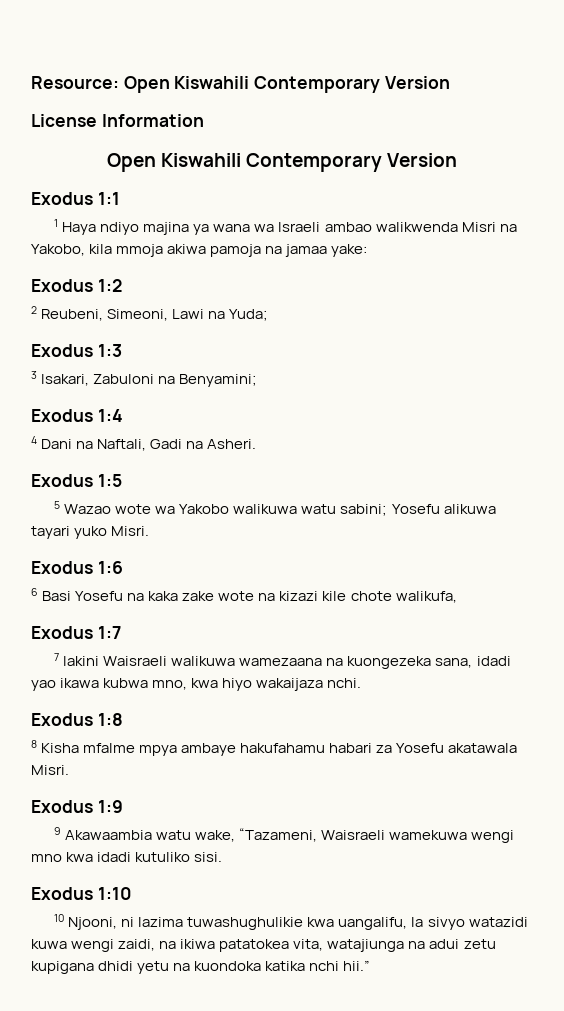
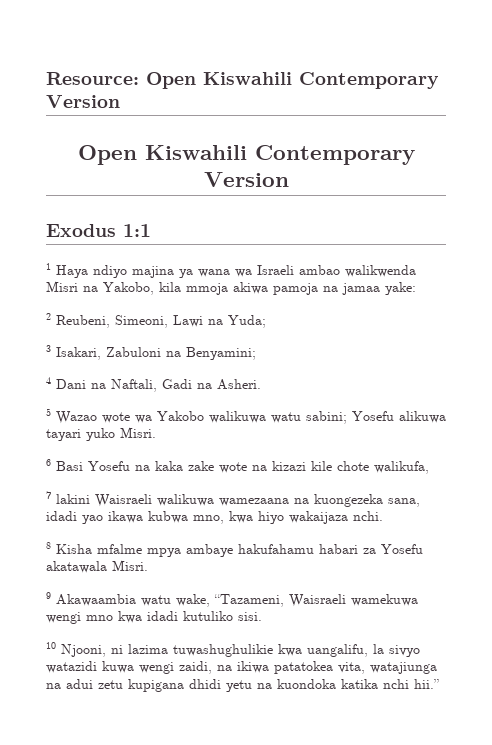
- License Information
- Exodus 1:2
- Exodus 1:3
- Exodus 1:4
- Exodus 1:5
- Exodus 1:6
- Exodus 1:7
- Exodus 1:8
- Exodus 1:9
- Exodus 1:10

